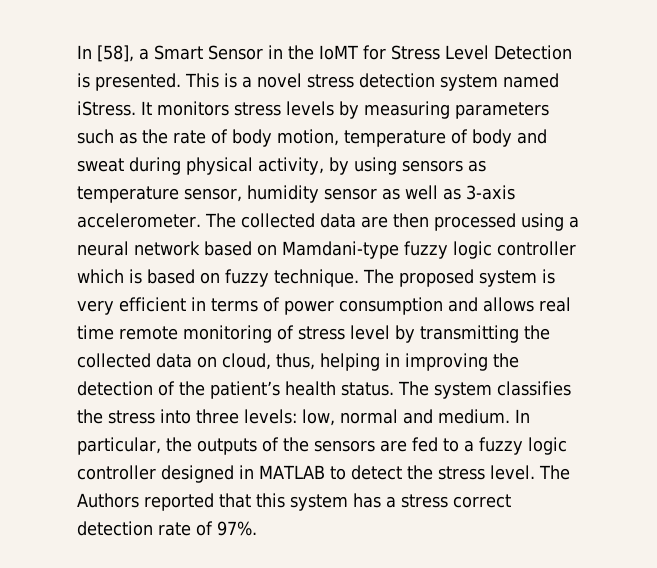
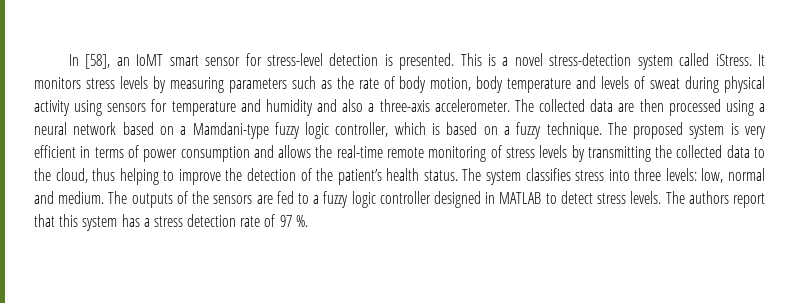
- In [58], a Smart Sensor in the IoMT for Stress Level Detection is presented.
+ In [58], an IoMT smart sensor for stress-level detection is presented.
- This is a novel stress detection system named iStress.
+ This is a novel stress-detection system called iStress.
- It monitors stress levels by measuring parameters such as the rate of body motion, temperature of body and sweat during physical activity, by using sensors as temperature sensor, humidity sensor as well as 3-axis accelerometer.
+ It monitors stress levels by measuring parameters such as the rate of body motion, body temperature and levels of sweat during physical activity using sensors for temperature and humidity and also a three-axis accelerometer.
- The collected data are then processed using a neural network based on Mamdani-type fuzzy logic controller which is based on fuzzy technique.
+ The collected data are then processed using a neural network based on a Mamdani-type fuzzy logic controller, which is based on a fuzzy technique.
- The proposed system is very efficient in terms of power consumption and allows real time remote monitoring of stress level by transmitting the collected data on cloud, thus, helping in improving the detection of the patient’s health status.
+ The proposed system is very efficient in terms of power consumption and allows the real-time remote monitoring of stress levels by transmitting the collected data to the cloud, thus helping to improve the detection of the patient’s health status.
- The system classifies the stress into three levels: low, normal and medium.
+ The system classifies stress into three levels: low, normal and medium.
- In particular, the outputs of the sensors are fed to a fuzzy logic controller designed in MATLAB to detect the stress level. The Authors reported that this system has a stress correct detection rate of 97%.
+ The outputs of the sensors are fed to a fuzzy logic controller designed in MATLAB to detect stress levels. The authors report that this system has a stress detection rate of 97 %.

